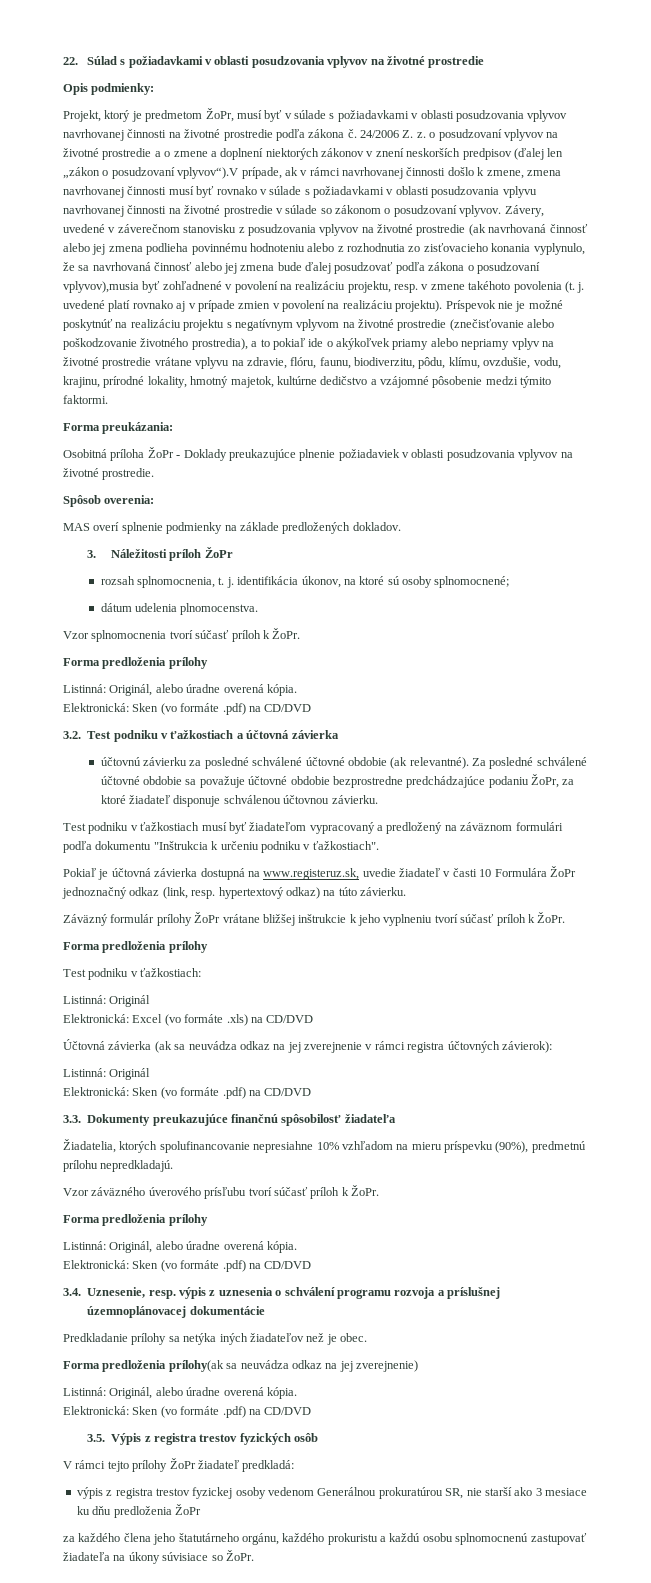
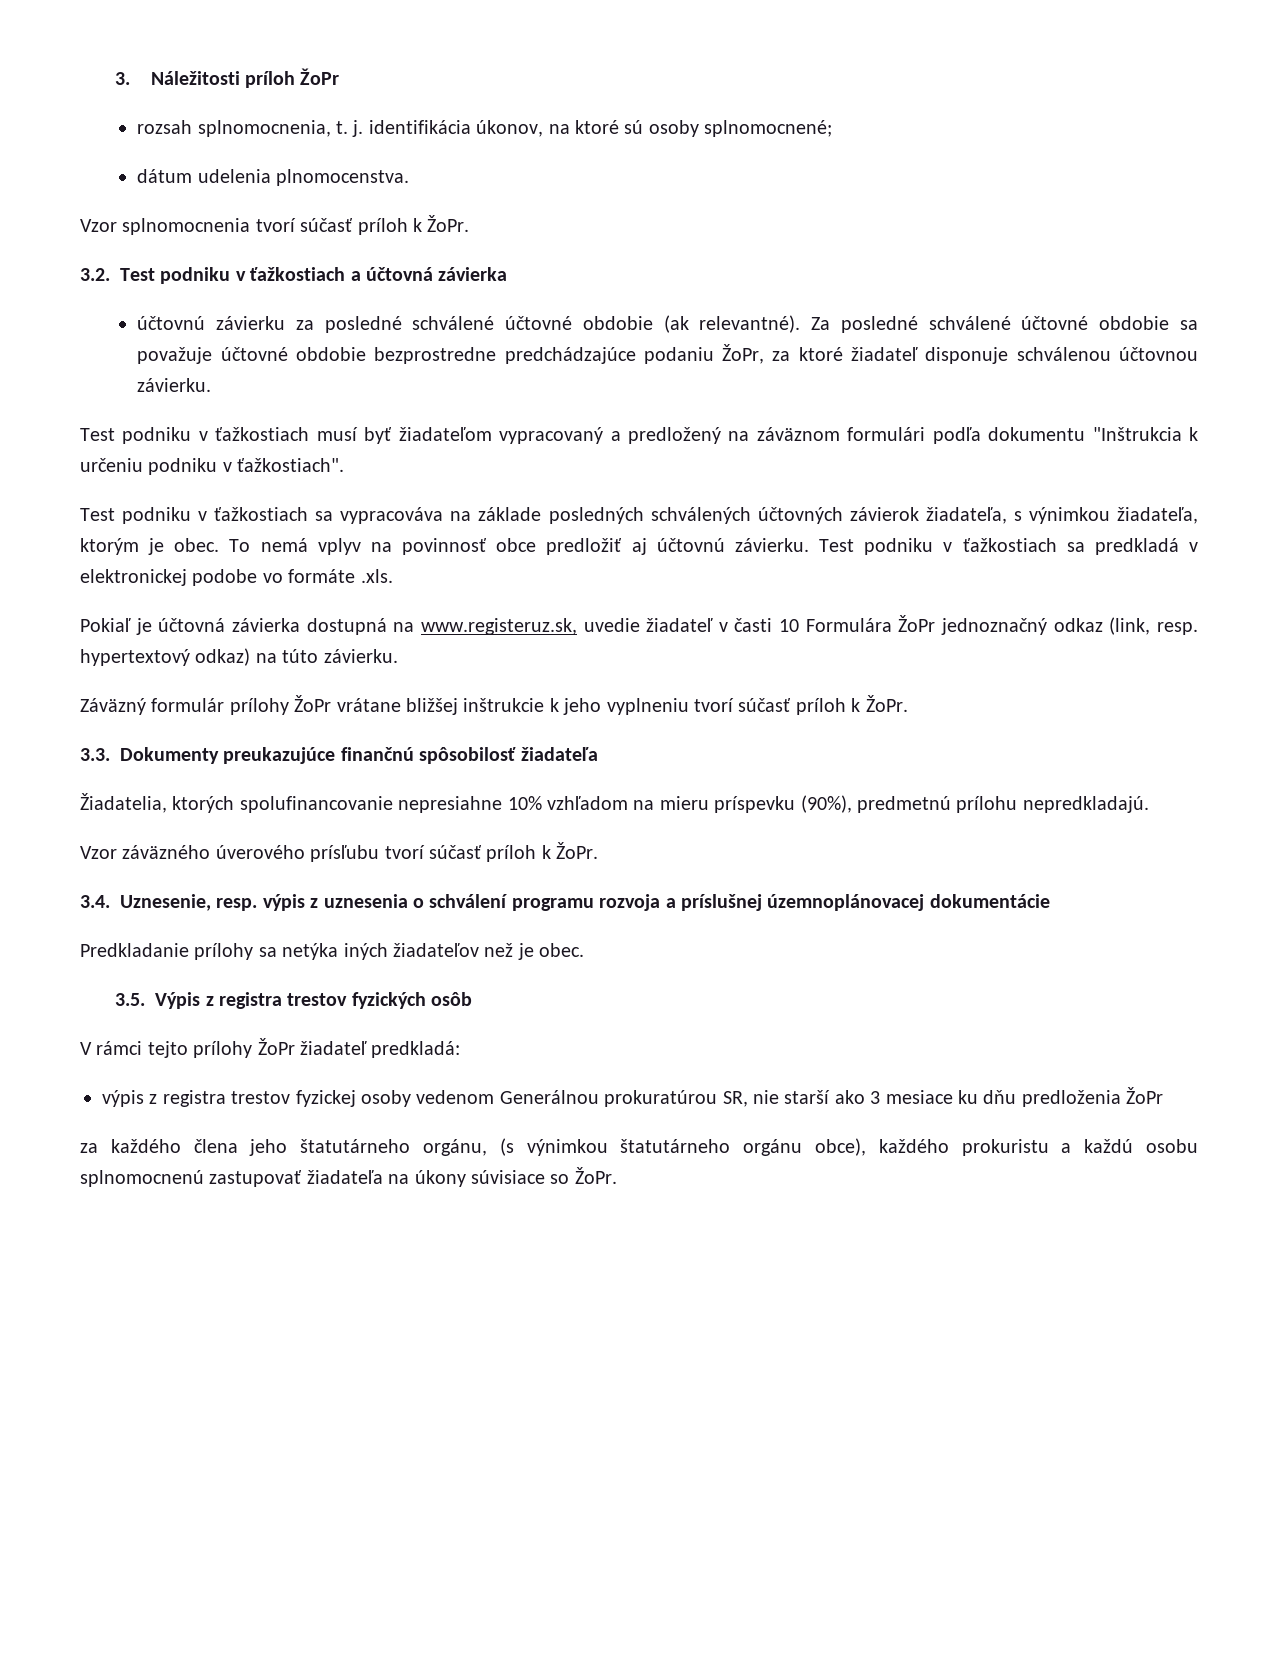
- 22. Súlad s požiadavkami v oblasti posudzovania vplyvov na životné prostredie
- Opis podmienky:
- Projekt, ktorý je predmetom ŽoPr, musí byť v súlade s požiadavkami v oblasti posudzovania vplyvov navrhovanej činnosti na životné prostredie podľa zákona č. 24/2006 Z. z. o posudzovaní vplyvov na životné prostredie a o zmene a doplnení niektorých zákonov v znení neskorších predpisov (ďalej len „zákon o posudzovaní vplyvov“).V prípade, ak v rámci navrhovanej činnosti došlo k zmene, zmena navrhovanej činnosti musí byť rovnako v súlade s požiadavkami v oblasti posudzovania vplyvu navrhovanej činnosti na životné prostredie v súlade so zákonom o posudzovaní vplyvov. Závery, uvedené v záverečnom stanovisku z posudzovania vplyvov na životné prostredie (ak navrhovaná činnosť alebo jej zmena podlieha povinnému hodnoteniu alebo z rozhodnutia zo zisťovacieho konania vyplynulo, že sa navrhovaná činnosť alebo jej zmena bude ďalej posudzovať podľa zákona o posudzovaní vplyvov),musia byť zohľadnené v povolení na realizáciu projektu, resp. v zmene takéhoto povolenia (t. j. uvedené platí rovnako aj v prípade zmien v povolení na realizáciu projektu). Príspevok nie je možné poskytnúť na realizáciu projektu s negatívnym vplyvom na životné prostredie (znečisťovanie alebo poškodzovanie životného prostredia), a to pokiaľ ide o akýkoľvek priamy alebo nepriamy vplyv na životné prostredie vrátane vplyvu na zdravie, flóru, faunu, biodiverzitu, pôdu, klímu, ovzdušie, vodu, krajinu, prírodné lokality, hmotný majetok, kultúrne dedičstvo a vzájomné pôsobenie medzi týmito faktormi.
- Forma preukázania:
- Osobitná príloha ŽoPr - Doklady preukazujúce plnenie požiadaviek v oblasti posudzovania vplyvov na životné prostredie.
- Spôsob overenia:
- MAS overí splnenie podmienky na základe predložených dokladov.
  Vzor splnomocnenia tvorí súčasť príloh k ŽoPr.
- Forma predloženia prílohy
- Listinná: Originál, alebo úradne overená kópia.
- Elektronická: Sken (vo formáte .pdf) na CD/DVD
+ Test podniku v ťažkostiach sa vypracováva na základe posledných schválených účtovných závierok žiadateľa, s výnimkou žiadateľa, ktorým je obec. To nemá vplyv na povinnosť obce predložiť aj účtovnú závierku. Test podniku v ťažkostiach sa predkladá v elektronickej podobe vo formáte .xls.
  Záväzný formulár prílohy ŽoPr vrátane bližšej inštrukcie k jeho vyplneniu tvorí súčasť príloh k ŽoPr.
- Forma predloženia prílohy
- Test podniku v ťažkostiach:
- Listinná: Originál
- Elektronická: Excel (vo formáte .xls) na CD/DVD
- Účtovná závierka (ak sa neuvádza odkaz na jej zverejnenie v rámci registra účtovných závierok):
- Listinná: Originál
- Elektronická: Sken (vo formáte .pdf) na CD/DVD
  Vzor záväzného úverového prísľubu tvorí súčasť príloh k ŽoPr.
- Forma predloženia prílohy
- Listinná: Originál, alebo úradne overená kópia.
- Elektronická: Sken (vo formáte .pdf) na CD/DVD
- Forma predloženia prílohy(ak sa neuvádza odkaz na jej zverejnenie)
- Listinná: Originál, alebo úradne overená kópia.
- Elektronická: Sken (vo formáte .pdf) na CD/DVD
- za každého člena jeho štatutárneho orgánu, každého prokuristu a každú osobu splnomocnenú zastupovať žiadateľa na úkony súvisiace so ŽoPr.
+ za každého člena jeho štatutárneho orgánu, (s výnimkou štatutárneho orgánu obce), každého prokuristu a každú osobu splnomocnenú zastupovať žiadateľa na úkony súvisiace so ŽoPr.

